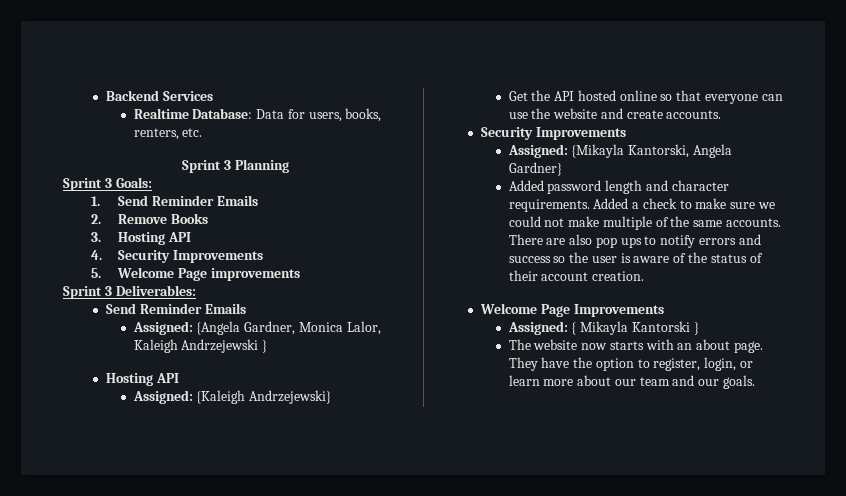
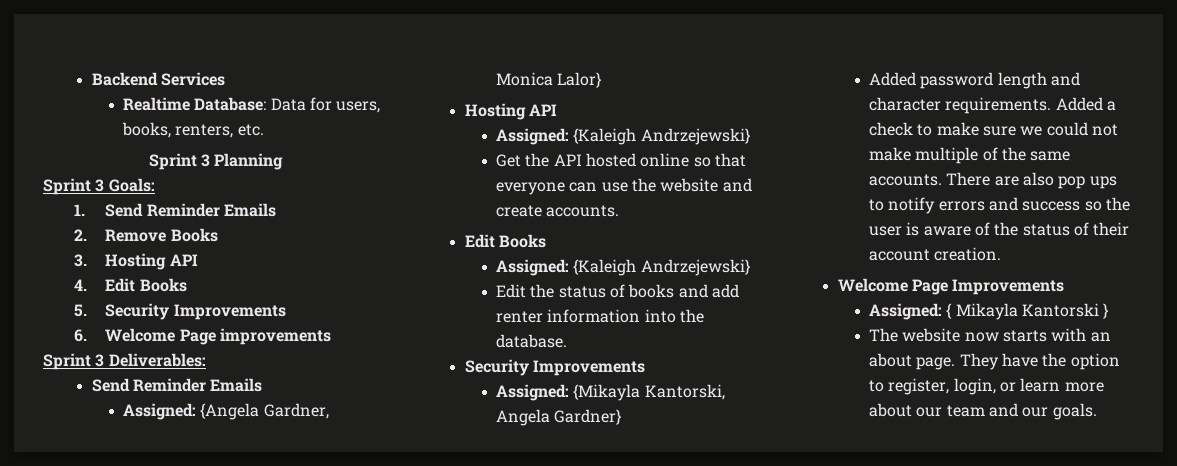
- 4. Security Improvements
- 5. Welcome Page improvements
+ 4. Edit Books
+ 5. Security Improvements
+ 6. Welcome Page improvements
- Assigned: {Angela Gardner, Monica Lalor, Kaleigh Andrzejewski }
+ Assigned: {Angela Gardner, Monica Lalor}
  Get the API hosted online so that everyone can use the website and create accounts.
+ Edit Books
+ Assigned: {Kaleigh Andrzejewski}
+ Edit the status of books and add renter information into the database.

